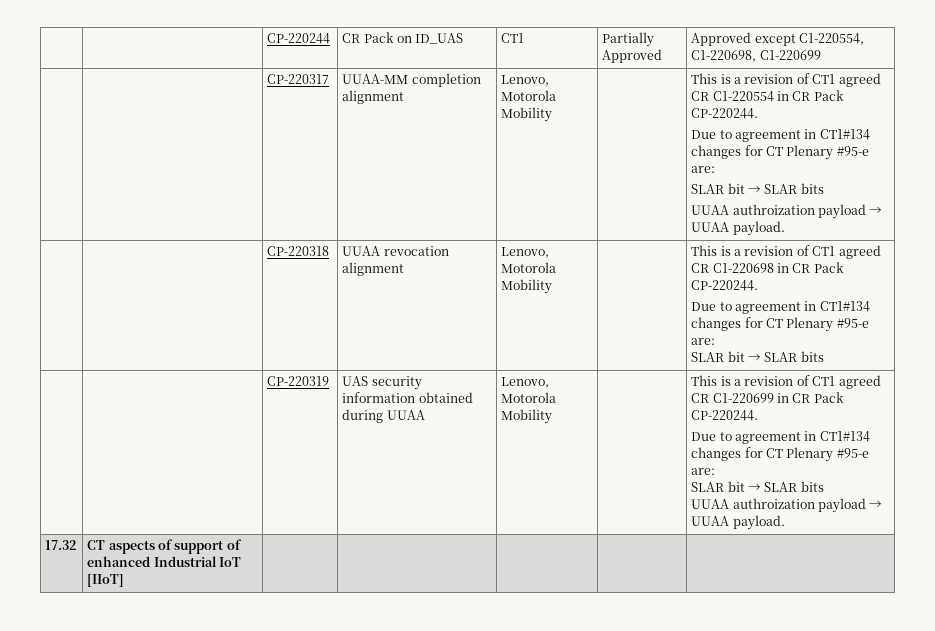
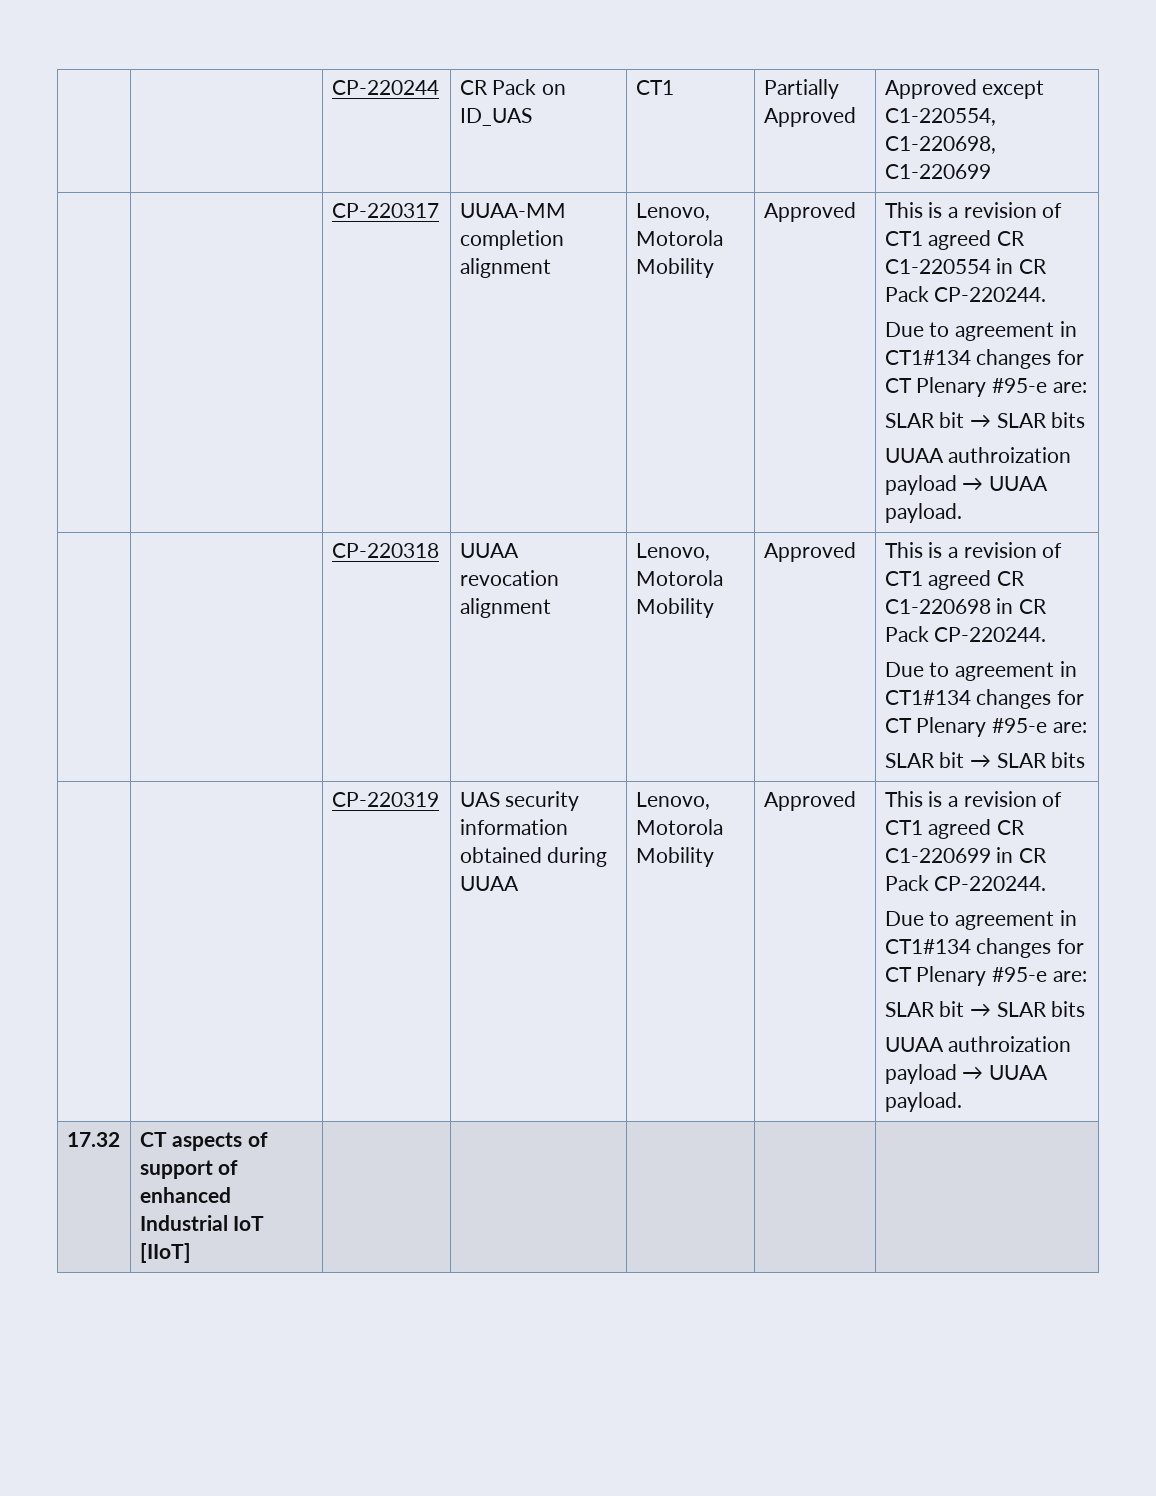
- UUAA-MM completion alignment | Lenovo, Motorola Mobility
+ UUAA-MM completion alignment | Lenovo, Motorola Mobility | Approved
- | | CP-220318 | UUAA revocation alignment | Lenovo, Motorola Mobility | | This is a revision of CT1 agreed CR C1-220698 in CR Pack CP-220244.
+ | | CP-220318 | UUAA revocation alignment | Lenovo, Motorola Mobility | Approved | This is a revision of CT1 agreed CR C1-220698 in CR Pack CP-220244.
- UAS security information obtained during UUAA | Lenovo, Motorola Mobility
+ UAS security information obtained during UUAA | Lenovo, Motorola Mobility | Approved

